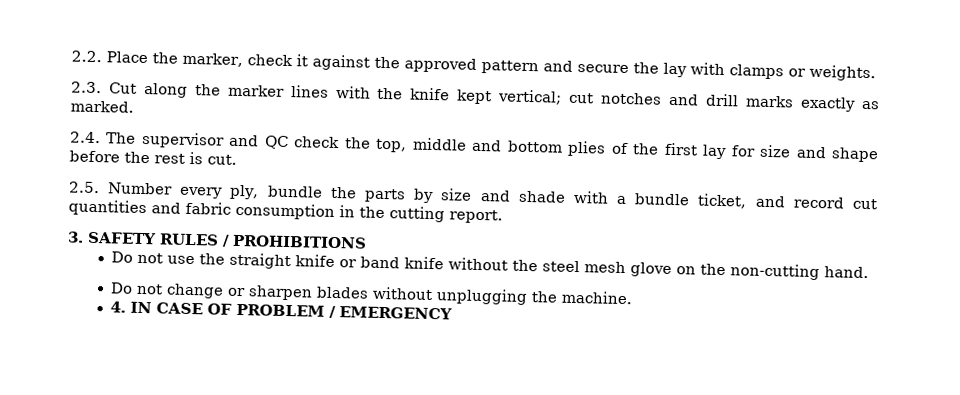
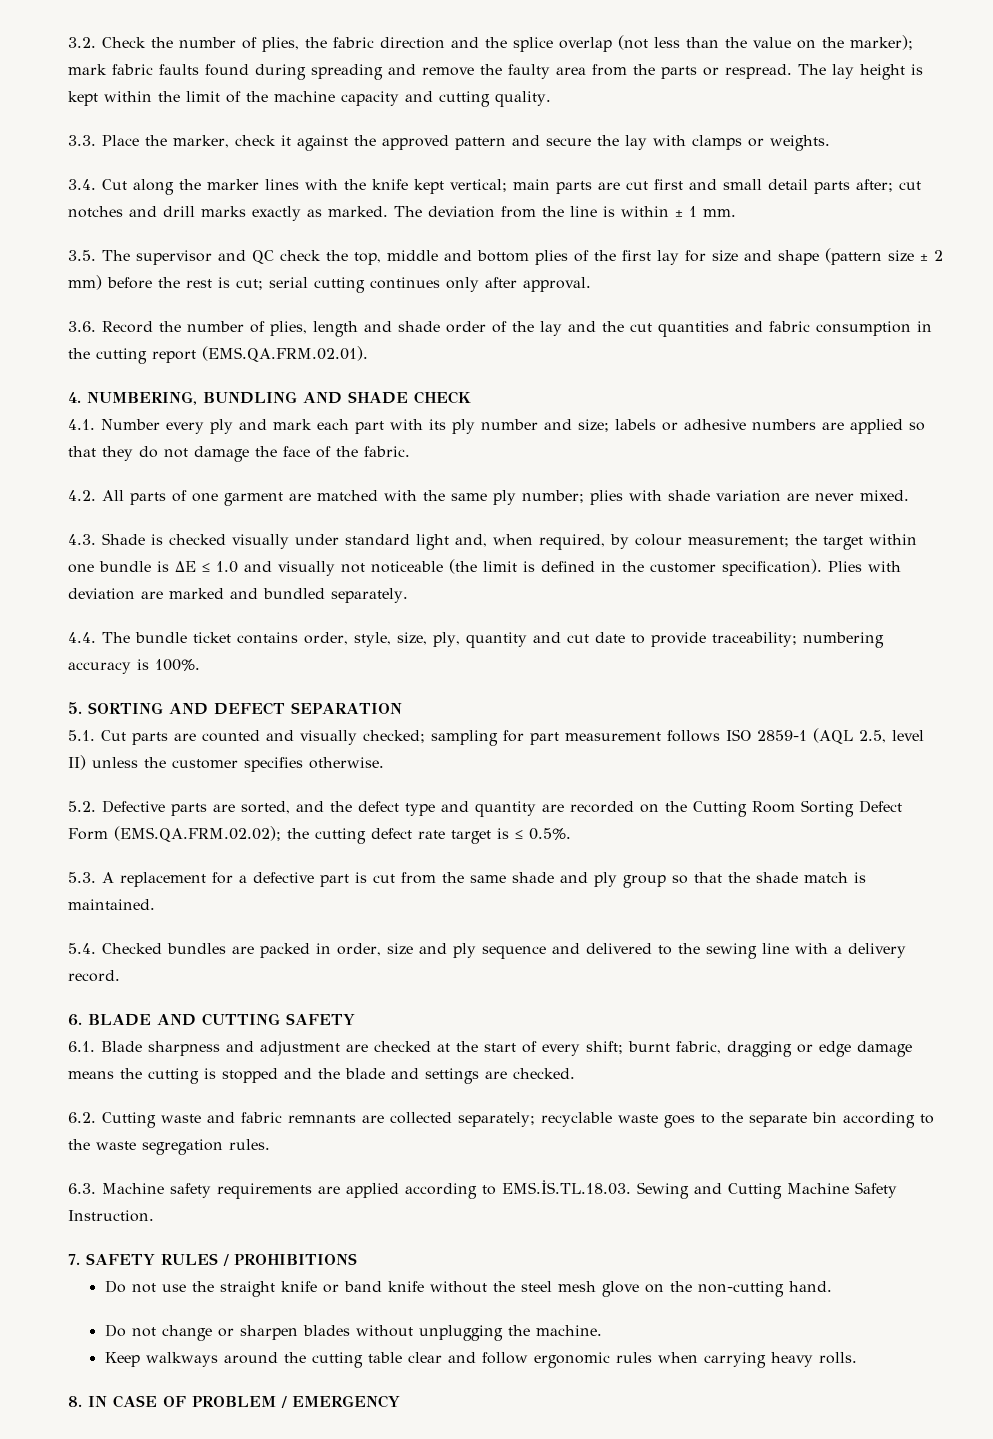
- 2.2. Place the marker, check it against the approved pattern and secure the lay with clamps or weights.
+ 3.2. Check the number of plies, the fabric direction and the splice overlap (not less than the value on the marker); mark fabric faults found during spreading and remove the faulty area from the parts or respread. The lay height is kept within the limit of the machine capacity and cutting quality.
+ 3.3. Place the marker, check it against the approved pattern and secure the lay with clamps or weights.
- 2.3. Cut along the marker lines with the knife kept vertical; cut notches and drill marks exactly as marked.
- 2.4. The supervisor and QC check the top, middle and bottom plies of the first lay for size and shape before the rest is cut.
- 2.5. Number every ply, bundle the parts by size and shade with a bundle ticket, and record cut quantities and fabric consumption in the cutting report.
- 3. SAFETY RULES / PROHIBITIONS
+ 3.4. Cut along the marker lines with the knife kept vertical; main parts are cut first and small detail parts after; cut notches and drill marks exactly as marked. The deviation from the line is within ± 1 mm.
+ 3.5. The supervisor and QC check the top, middle and bottom plies of the first lay for size and shape (pattern size ± 2 mm) before the rest is cut; serial cutting continues only after approval.
+ 3.6. Record the number of plies, length and shade order of the lay and the cut quantities and fabric consumption in the cutting report (EMS.QA.FRM.02.01).
+ 4. NUMBERING, BUNDLING AND SHADE CHECK
+ 4.1. Number every ply and mark each part with its ply number and size; labels or adhesive numbers are applied so that they do not damage the face of the fabric.
+ 4.2. All parts of one garment are matched with the same ply number; plies with shade variation are never mixed.
+ 4.3. Shade is checked visually under standard light and, when required, by colour measurement; the target within one bundle is ΔE ≤ 1.0 and visually not noticeable (the limit is defined in the customer specification). Plies with deviation are marked and bundled separately.
+ 4.4. The bundle ticket contains order, style, size, ply, quantity and cut date to provide traceability; numbering accuracy is 100%.
+ 5. SORTING AND DEFECT SEPARATION
+ 5.1. Cut parts are counted and visually checked; sampling for part measurement follows ISO 2859-1 (AQL 2.5, level II) unless the customer specifies otherwise.
+ 5.2. Defective parts are sorted, and the defect type and quantity are recorded on the Cutting Room Sorting Defect Form (EMS.QA.FRM.02.02); the cutting defect rate target is ≤ 0.5%.
+ 5.3. A replacement for a defective part is cut from the same shade and ply group so that the shade match is maintained.
+ 5.4. Checked bundles are packed in order, size and ply sequence and delivered to the sewing line with a delivery record.
+ 6. BLADE AND CUTTING SAFETY
+ 6.1. Blade sharpness and adjustment are checked at the start of every shift; burnt fabric, dragging or edge damage means the cutting is stopped and the blade and settings are checked.
+ 6.2. Cutting waste and fabric remnants are collected separately; recyclable waste goes to the separate bin according to the waste segregation rules.
+ 6.3. Machine safety requirements are applied according to EMS.İS.TL.18.03. Sewing and Cutting Machine Safety Instruction.
+ 7. SAFETY RULES / PROHIBITIONS
- 4. IN CASE OF PROBLEM / EMERGENCY
+ Keep walkways around the cutting table clear and follow ergonomic rules when carrying heavy rolls.
+ 8. IN CASE OF PROBLEM / EMERGENCY

